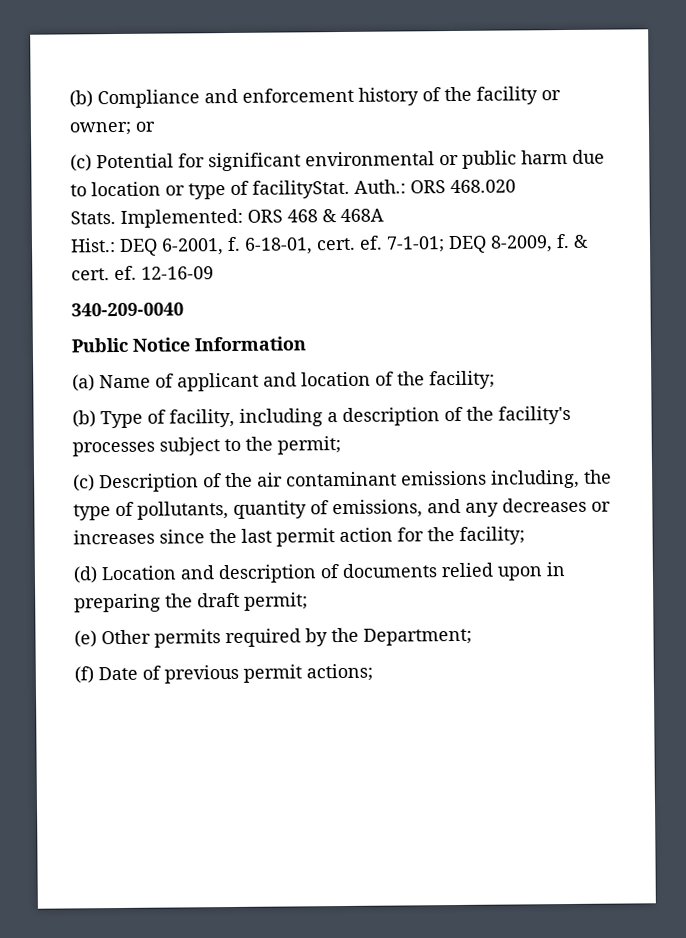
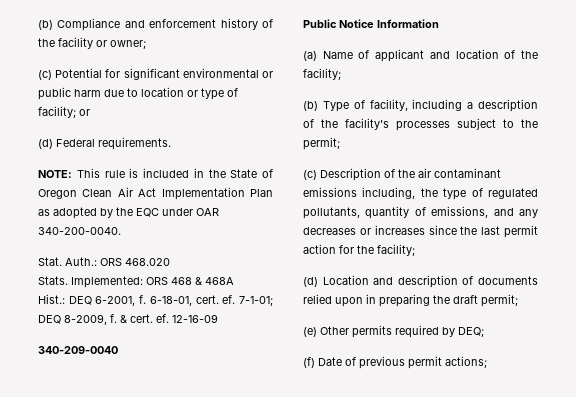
- (b) Compliance and enforcement history of the facility or owner; or
+ (b) Compliance and enforcement history of the facility or owner;
- (c) Potential for significant environmental or public harm due to location or type of facilityStat.
+ (c) Potential for significant environmental or public harm due to location or type of facility; or
+ (d) Federal requirements.
+ NOTE: This rule is included in the State of Oregon Clean Air Act Implementation Plan as adopted by the EQC under OAR 340-200-0040.
+ Stat.
- (c) Description of the air contaminant emissions including, the type of pollutants, quantity of emissions, and any decreases or increases since the last permit action for the facility;
+ (c) Description of the air contaminant emissions including, the type of regulated pollutants, quantity of emissions, and any decreases or increases since the last permit action for the facility;
- (e) Other permits required by the Department;
+ (e) Other permits required by DEQ;

